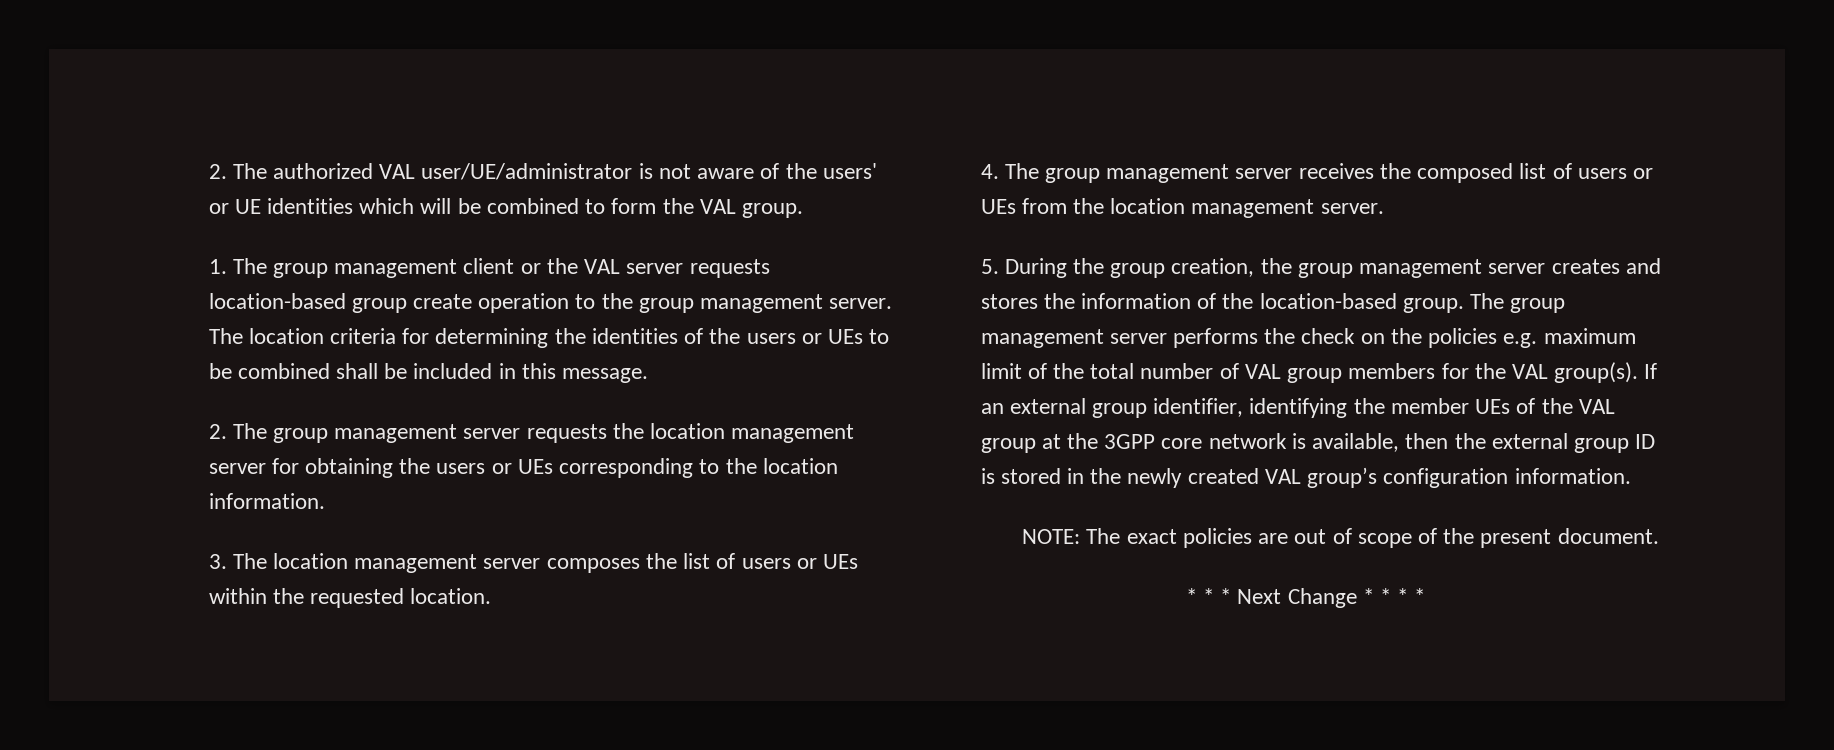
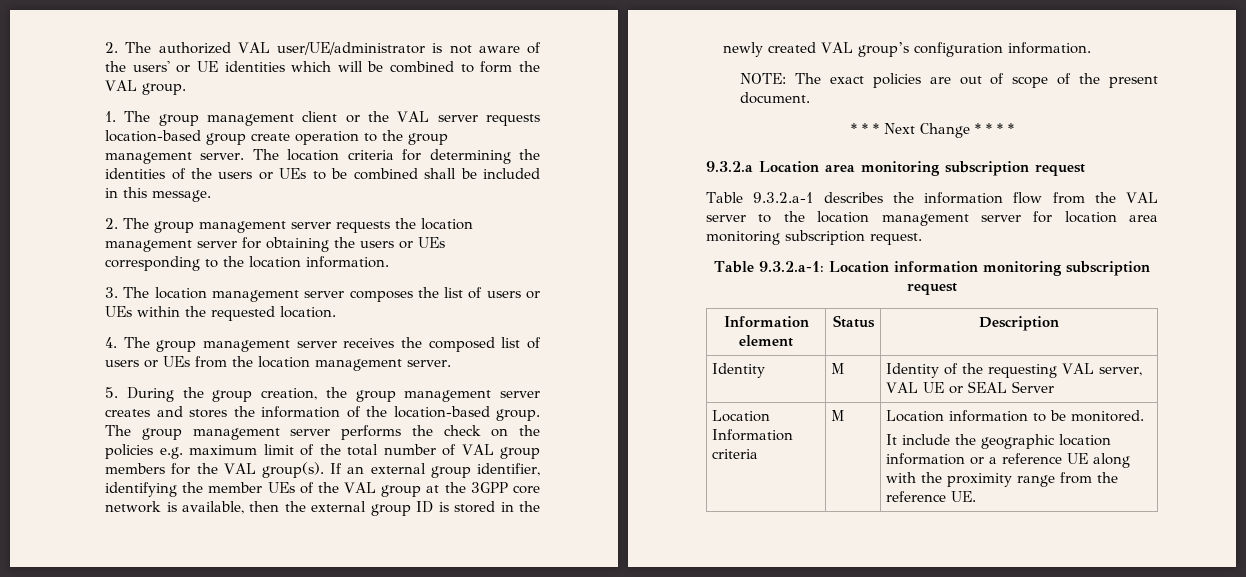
+ 9.3.2.a Location area monitoring subscription request
+ Table 9.3.2.a-1 describes the information flow from the VAL server to the location management server for location area monitoring subscription request.
+ Table 9.3.2.a-1: Location information monitoring subscription request
+ Information element | Status | Description
+ Identity | M | Identity of the requesting VAL server, VAL UE or SEAL Server
+ Location Information criteria | M | Location information to be monitored.
+ It include the geographic location information or a reference UE along with the proximity range from the reference UE.

